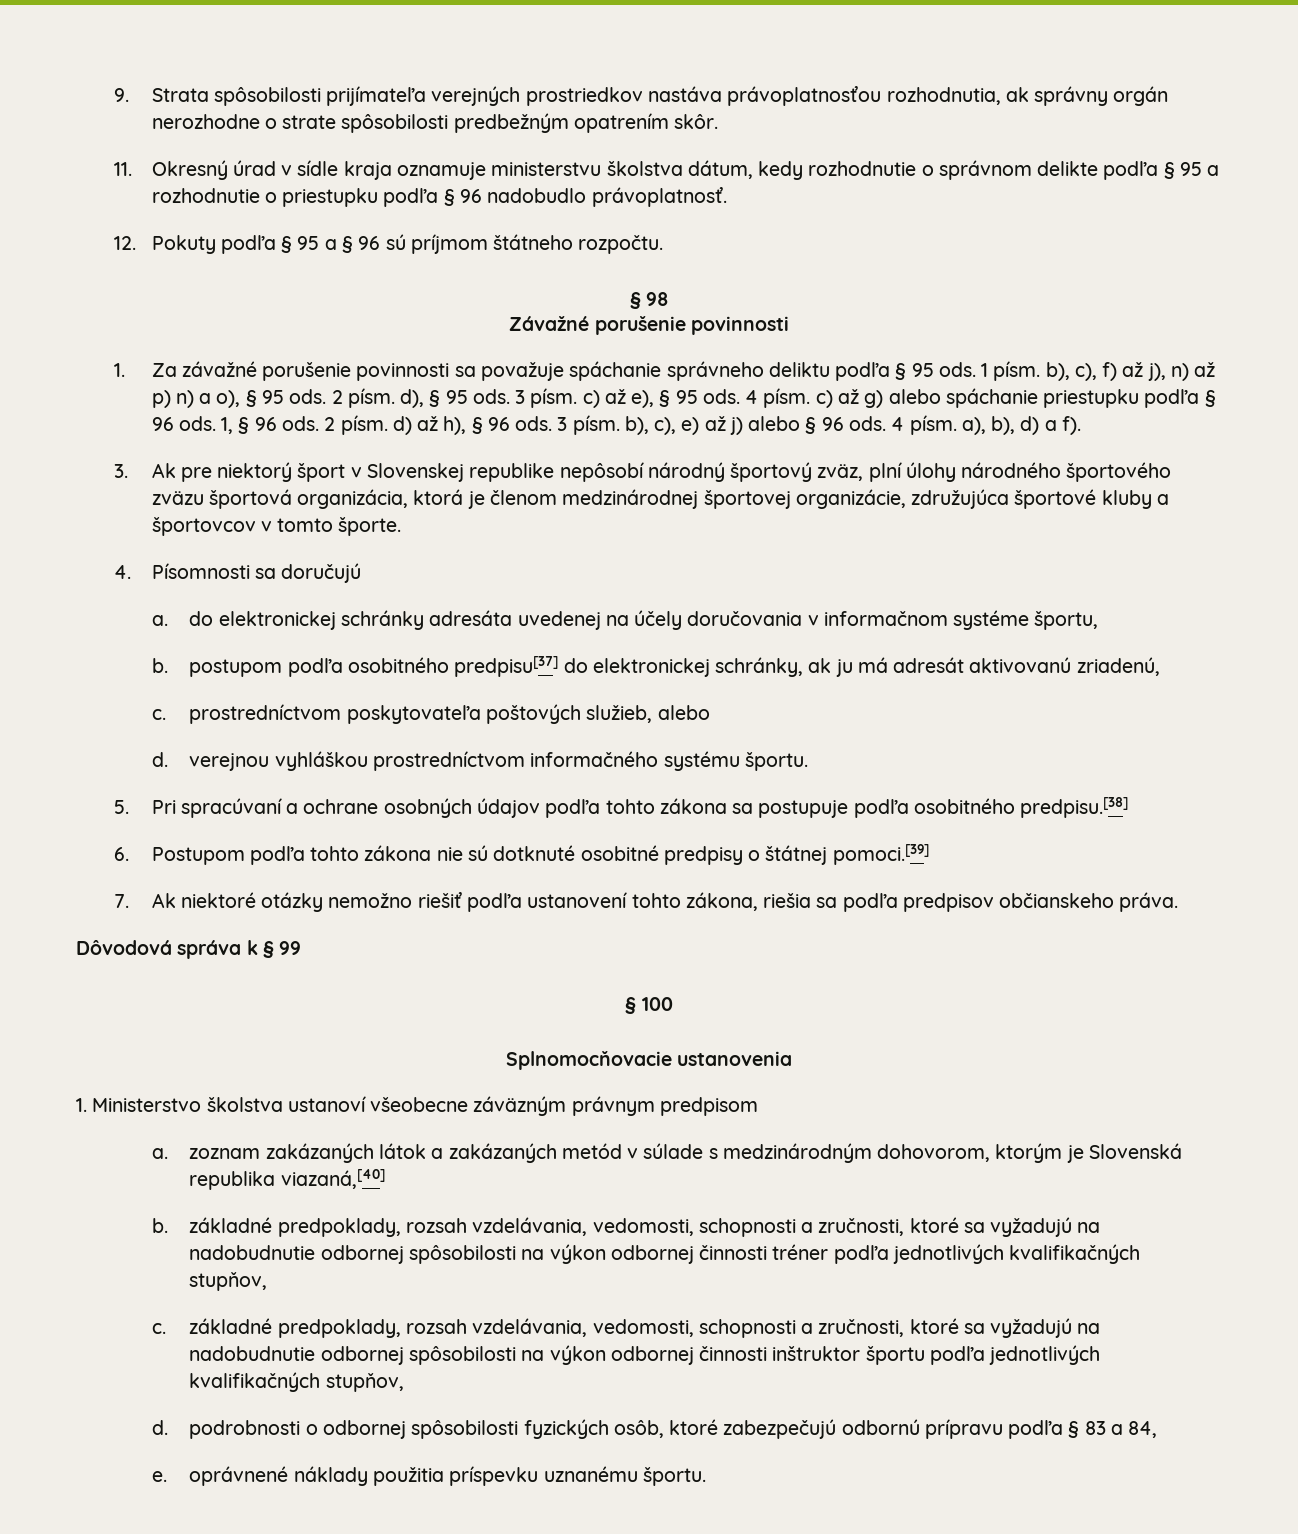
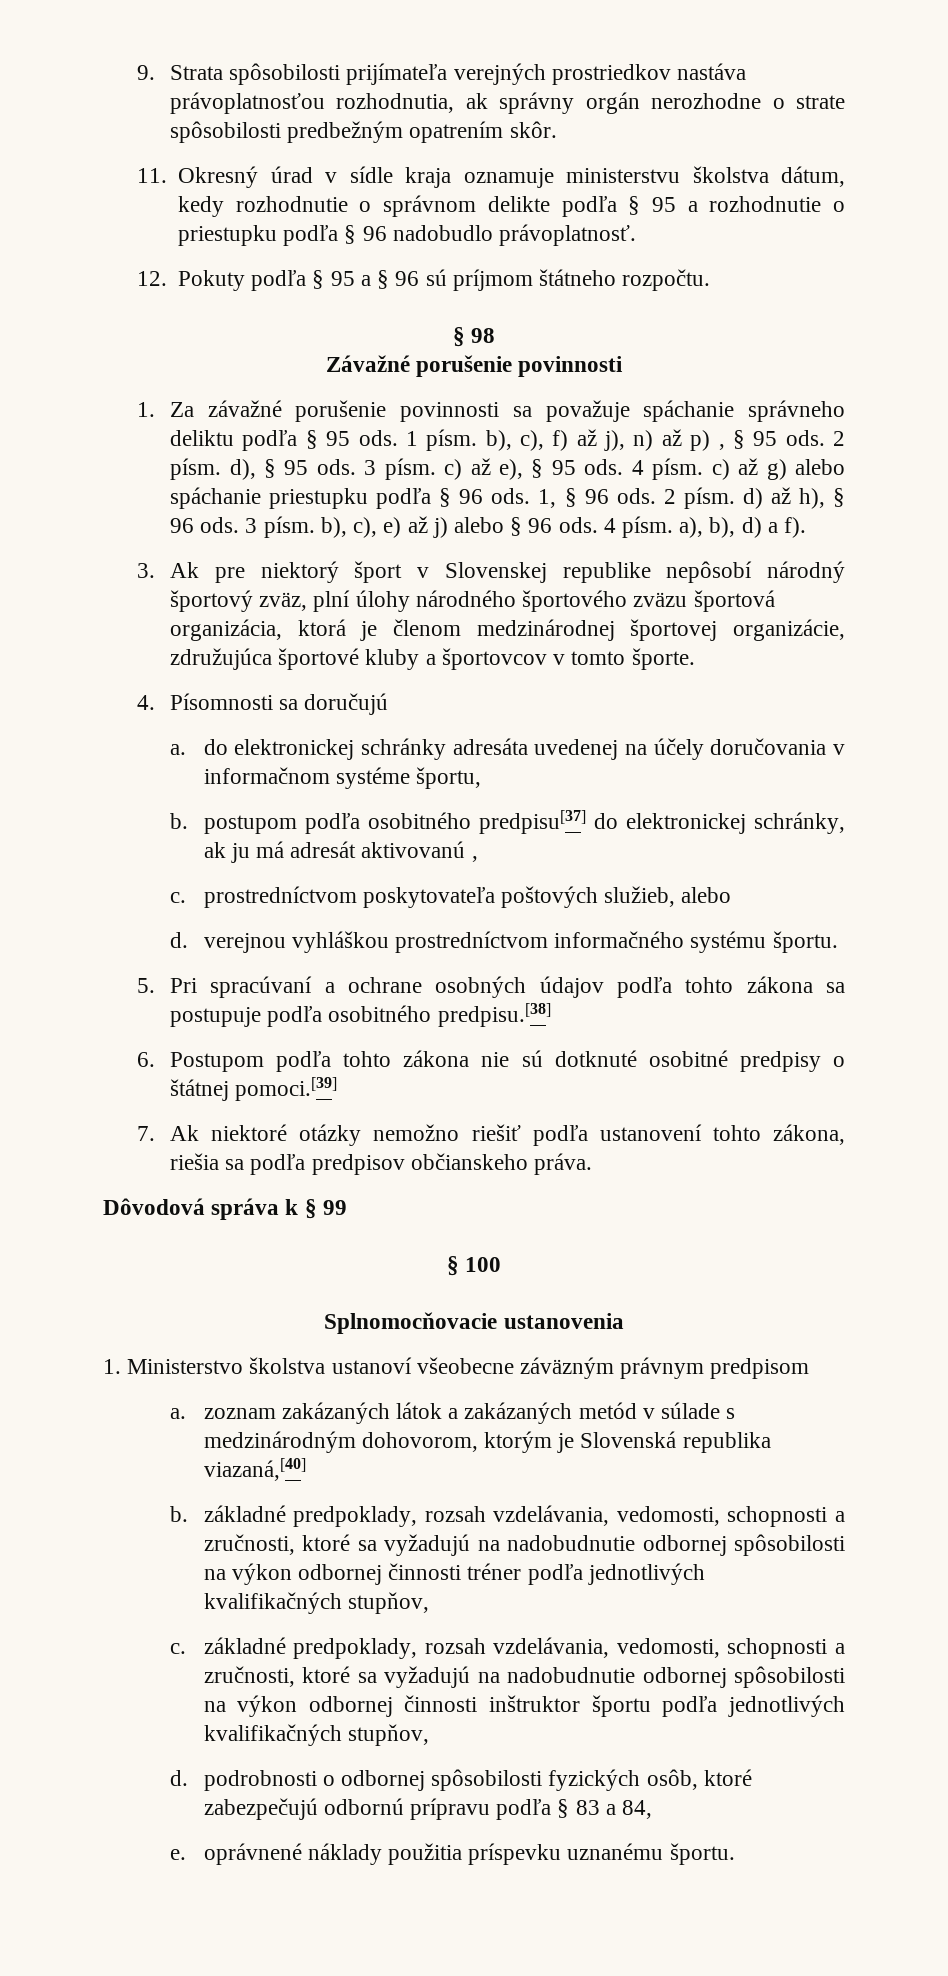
- 1 písm. b), c), f) až j), n) až p) n) a o), § 95 ods.
+ 1 písm. b), c), f) až j), n) až p) , § 95 ods.
- b. postupom podľa osobitného predpisu[37] do elektronickej schránky, ak ju má adresát aktivovanú zriadenú,
+ b. postupom podľa osobitného predpisu[37] do elektronickej schránky, ak ju má adresát aktivovanú ,

